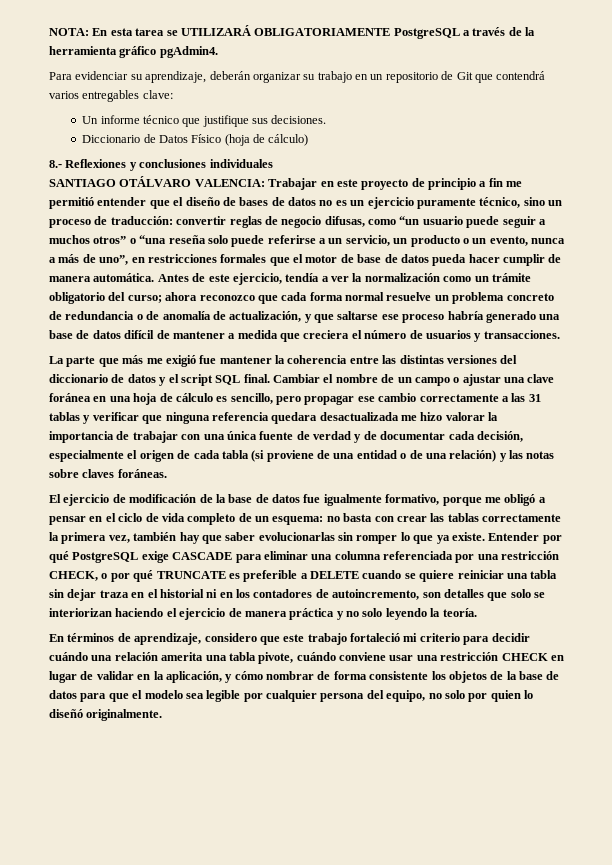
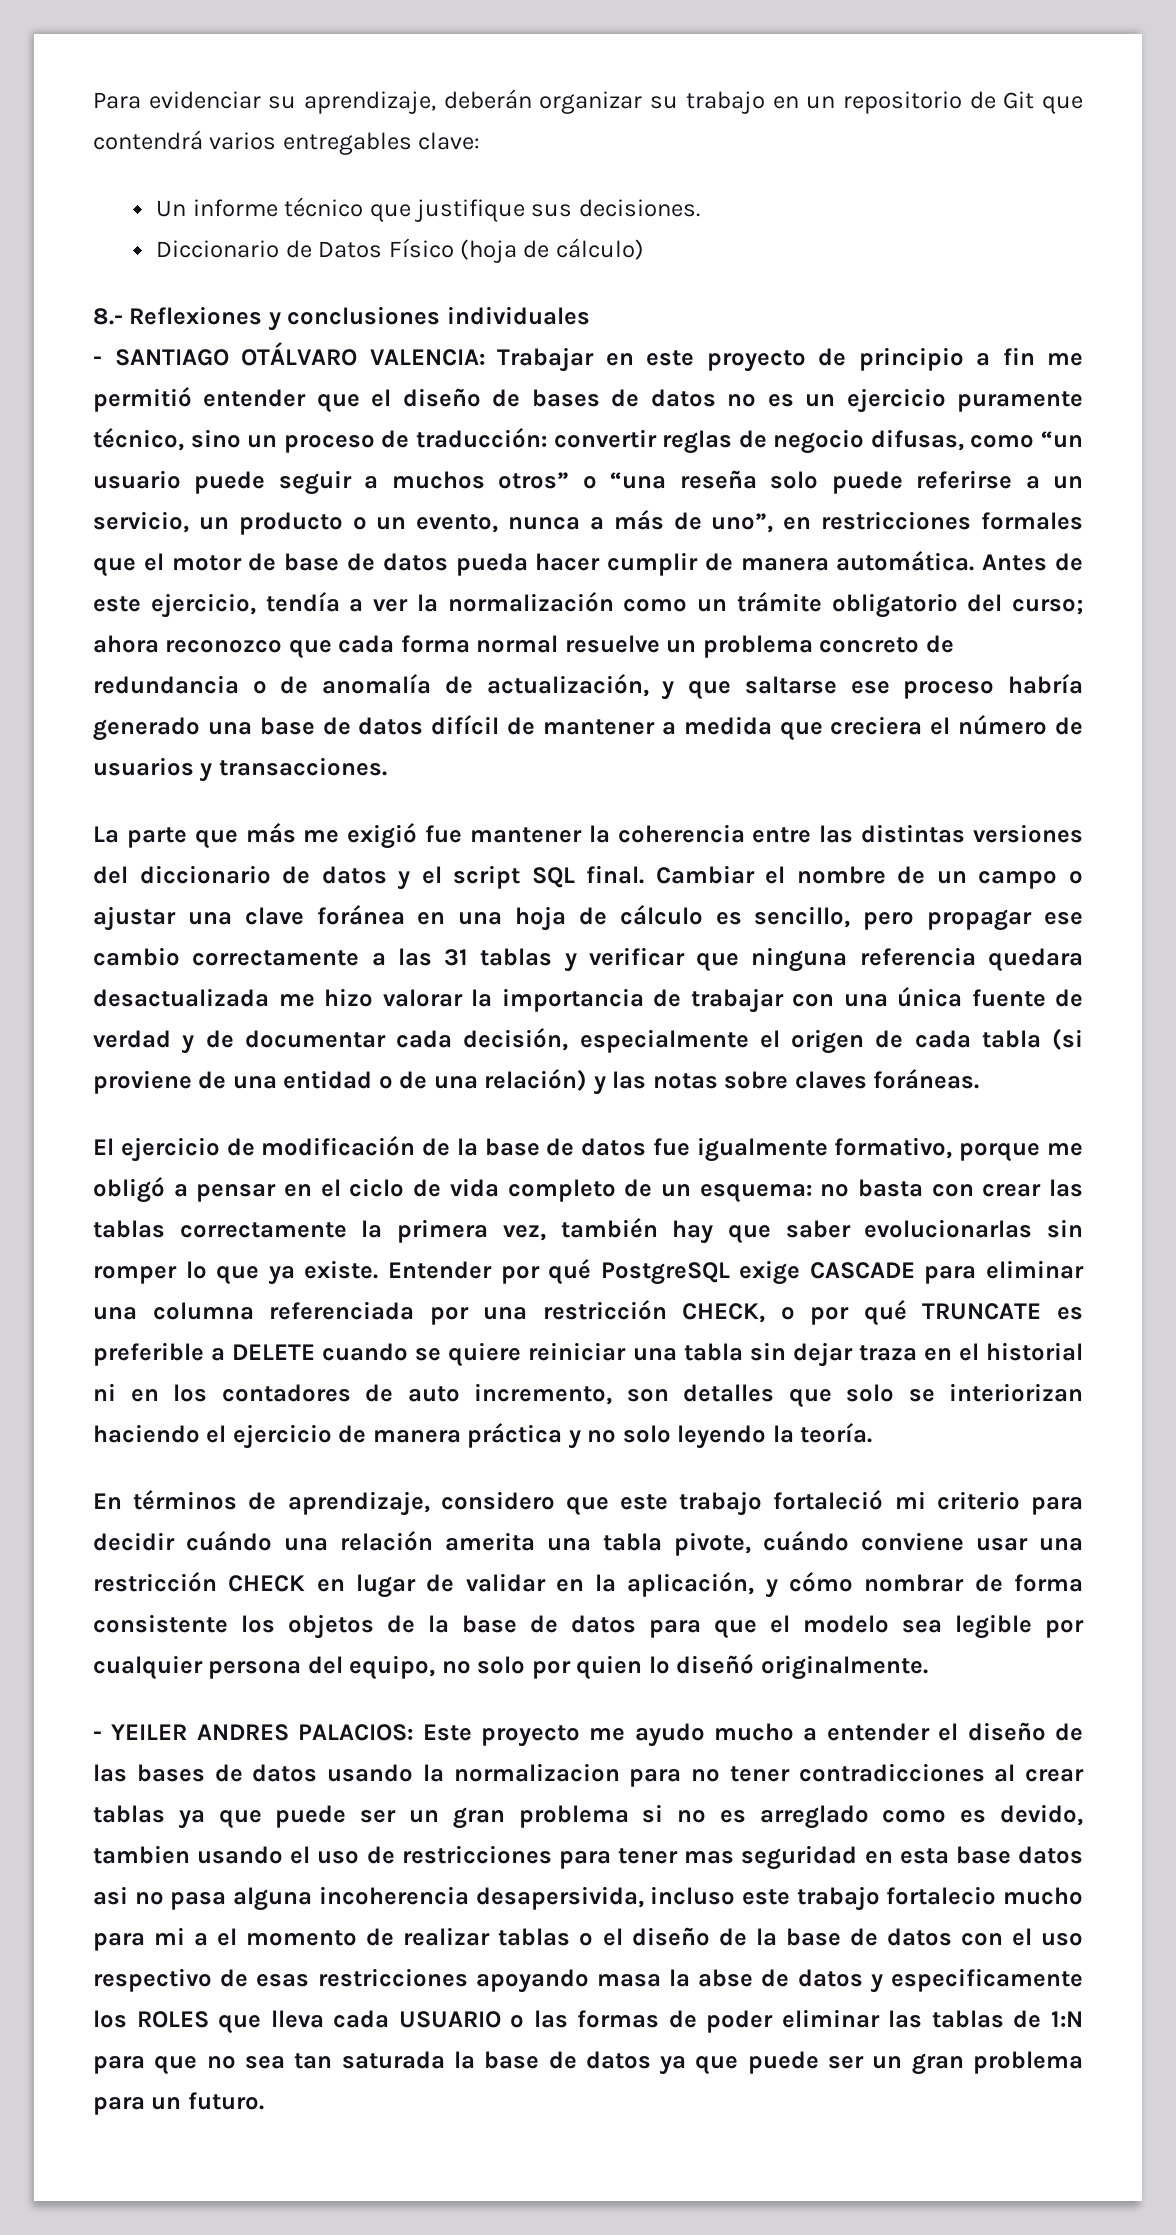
- NOTA: En esta tarea se UTILIZARÁ OBLIGATORIAMENTE PostgreSQL a través de la herramienta gráfico pgAdmin4.
- SANTIAGO OTÁLVARO VALENCIA:
+ - SANTIAGO OTÁLVARO VALENCIA:
- Entender por qué PostgreSQL exige CASCADE para eliminar una columna referenciada por una restricción CHECK, o por qué TRUNCATE es preferible a DELETE cuando se quiere reiniciar una tabla sin dejar traza en el historial ni en los contadores de autoincremento, son detalles que solo se interiorizan haciendo el ejercicio de manera práctica y no solo leyendo la teoría.
+ Entender por qué PostgreSQL exige CASCADE para eliminar una columna referenciada por una restricción CHECK, o por qué TRUNCATE es preferible a DELETE cuando se quiere reiniciar una tabla sin dejar traza en el historial ni en los contadores de auto incremento, son detalles que solo se interiorizan haciendo el ejercicio de manera práctica y no solo leyendo la teoría.
+ - YEILER ANDRES PALACIOS: Este proyecto me ayudo mucho a entender el diseño de las bases de datos usando la normalizacion para no tener contradicciones al crear tablas ya que puede ser un gran problema si no es arreglado como es devido, tambien usando el uso de restricciones para tener mas seguridad en esta base datos asi no pasa alguna incoherencia desapersivida, incluso este trabajo fortalecio mucho para mi a el momento de realizar tablas o el diseño de la base de datos con el uso respectivo de esas restricciones apoyando masa la abse de datos y especificamente los ROLES que lleva cada USUARIO o las formas de poder eliminar las tablas de 1:N para que no sea tan saturada la base de datos ya que puede ser un gran problema para un futuro.

